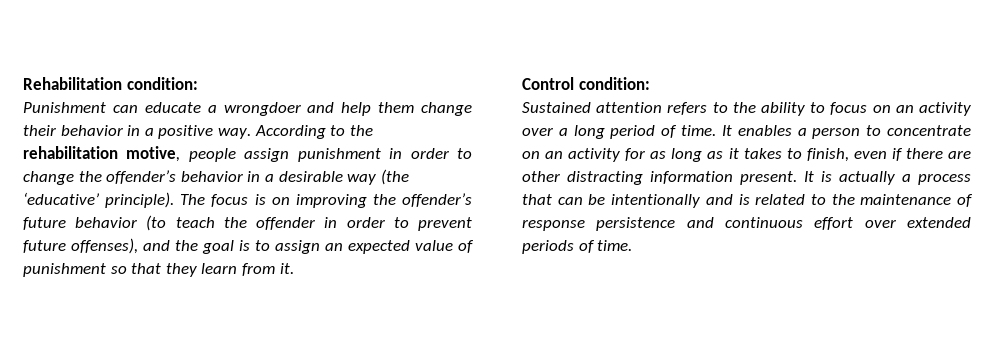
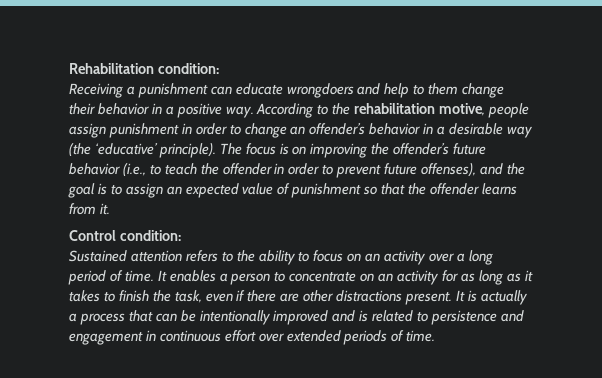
- Punishment can educate a wrongdoer and help them change their behavior in a positive way.
+ Receiving a punishment can educate wrongdoers and help to them change their behavior in a positive way.
- According to the rehabilitation motive, people assign punishment in order to change the offender’s behavior in a desirable way (the ‘educative’ principle).
+ According to the rehabilitation motive, people assign punishment in order to change an offender’s behavior in a desirable way (the ‘educative’ principle).
- The focus is on improving the offender’s future behavior (to teach the offender in order to prevent future offenses), and the goal is to assign an expected value of punishment so that they learn from it.
+ The focus is on improving the offender’s future behavior (i.e., to teach the offender in order to prevent future offenses), and the goal is to assign an expected value of punishment so that the offender learns from it.
- It enables a person to concentrate on an activity for as long as it takes to finish, even if there are other distracting information present.
+ It enables a person to concentrate on an activity for as long as it takes to finish the task, even if there are other distractions present.
- It is actually a process that can be intentionally and is related to the maintenance of response persistence and continuous effort over extended periods of time.
+ It is actually a process that can be intentionally improved and is related to persistence and engagement in continuous effort over extended periods of time.

